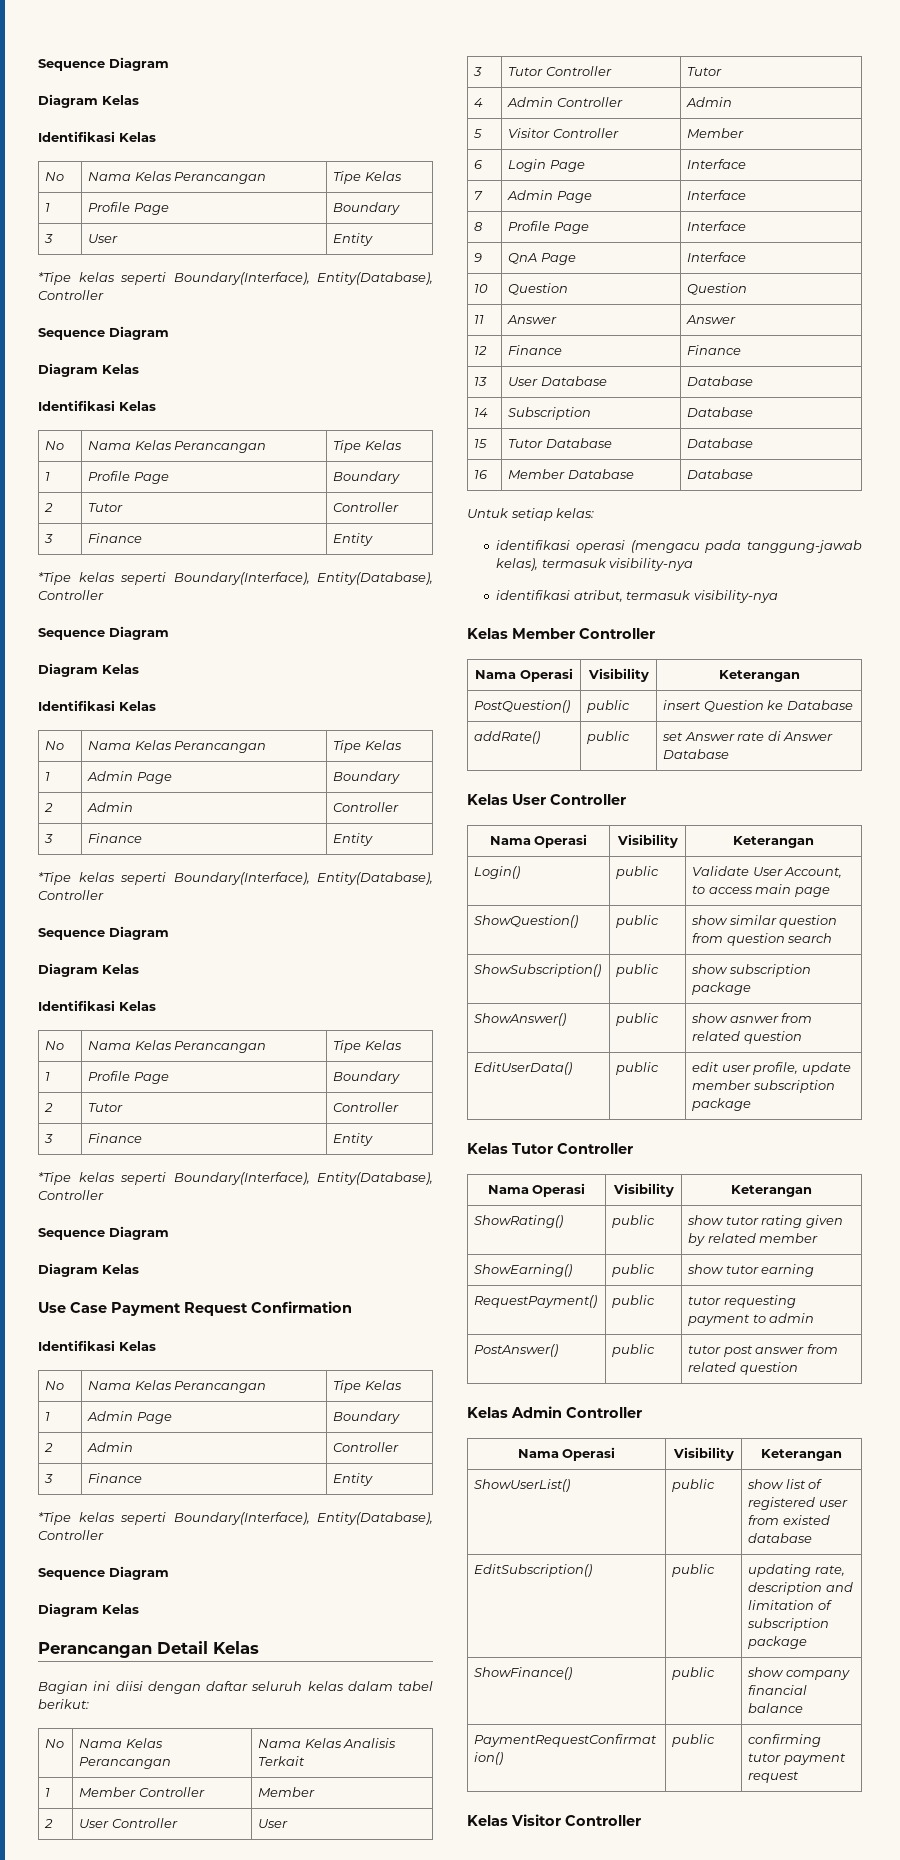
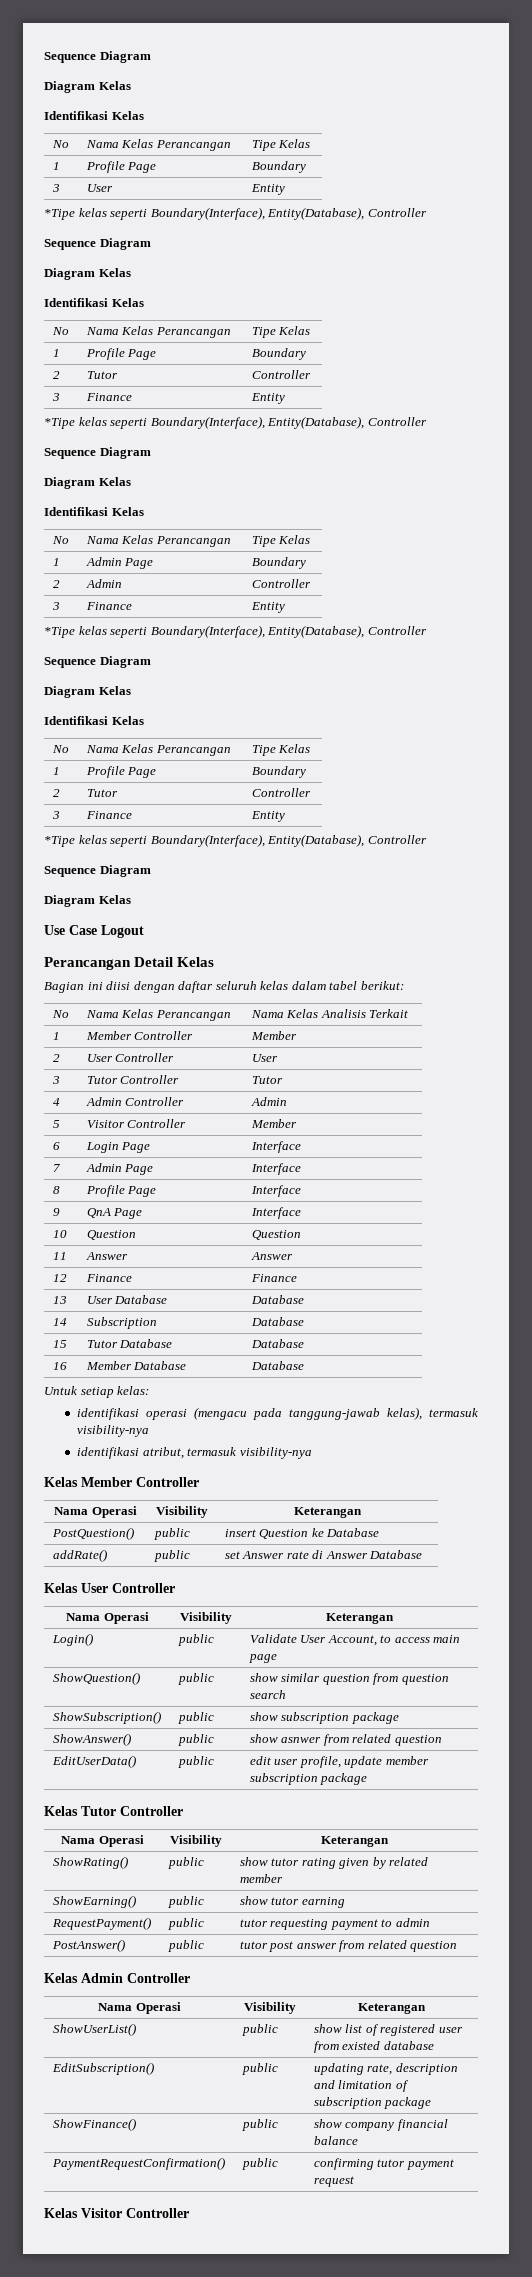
- Use Case Payment Request Confirmation
- Identifikasi Kelas
- No | Nama Kelas Perancangan | Tipe Kelas
- 1 | Admin Page | Boundary
- 2 | Admin | Controller
- 3 | Finance | Entity
- *Tipe kelas seperti Boundary(Interface), Entity(Database), Controller
- Sequence Diagram
- Diagram Kelas
+ Use Case Logout

